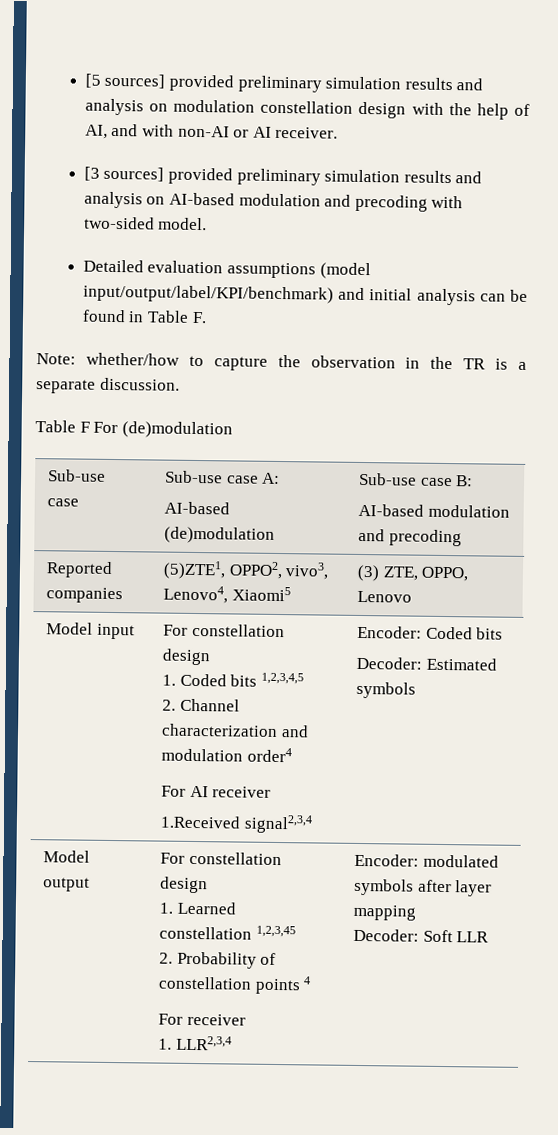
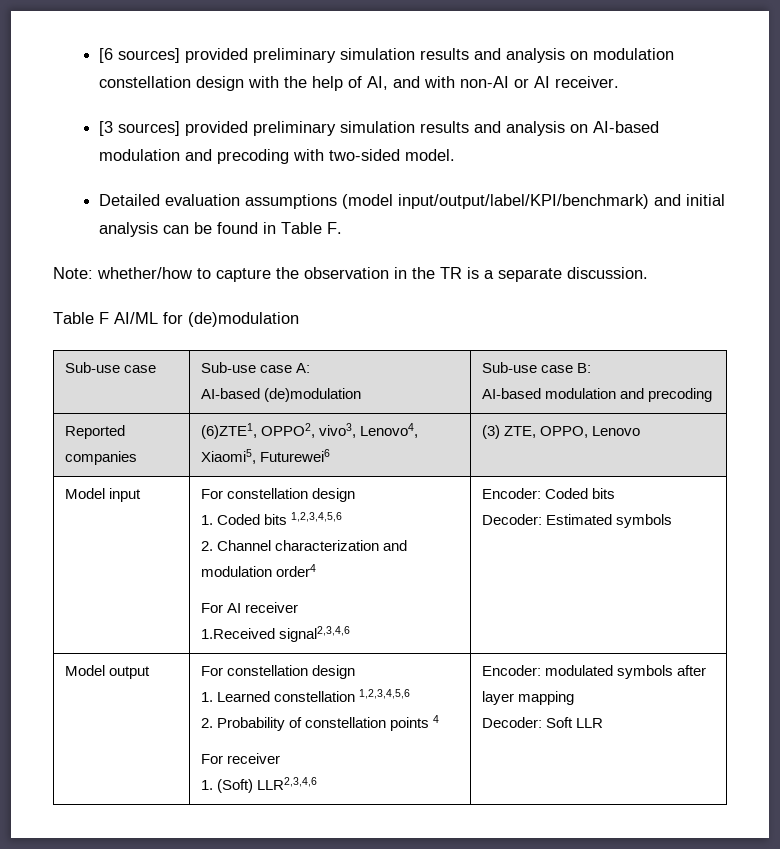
- [5 sources] provided preliminary simulation results and analysis on modulation constellation design with the help of AI, and with non-AI or AI receiver.
+ [6 sources] provided preliminary simulation results and analysis on modulation constellation design with the help of AI, and with non-AI or AI receiver.
- Table F For (de)modulation
+ Table F AI/ML for (de)modulation
- Reported companies | (5)ZTE1, OPPO2, vivo3, Lenovo4, Xiaomi5 | (3) ZTE, OPPO, Lenovo
+ Reported companies | (6)ZTE1, OPPO2, vivo3, Lenovo4, Xiaomi5, Futurewei6 | (3) ZTE, OPPO, Lenovo
  Model input | For constellation design
- 1. Coded bits 1,2,3,4,5
+ 1. Coded bits 1,2,3,4,5,6
  2. Channel characterization and modulation order4
  For AI receiver
- 1.Received signal2,3,4 | Encoder: Coded bits
+ 1.Received signal2,3,4,6 | Encoder: Coded bits
  Model output | For constellation design
- 1. Learned constellation 1,2,3,45
+ 1. Learned constellation 1,2,3,4,5,6
  2. Probability of constellation points 4
  For receiver
- 1. LLR2,3,4 | Encoder: modulated symbols after layer mapping
+ 1. (Soft) LLR2,3,4,6 | Encoder: modulated symbols after layer mapping

